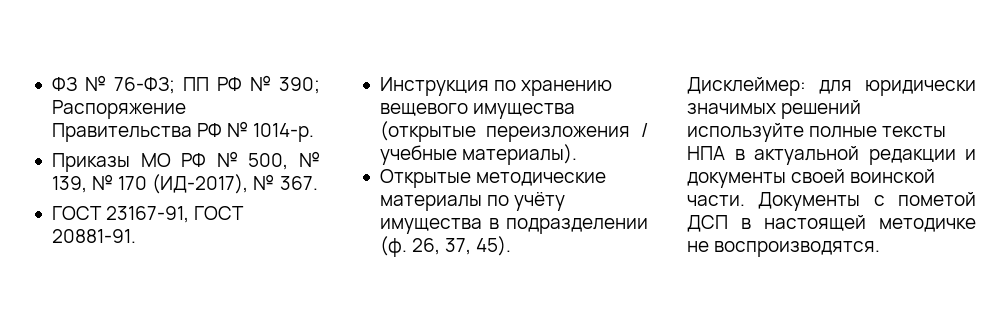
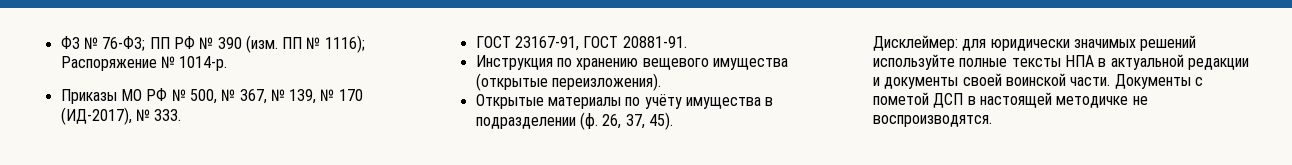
- ФЗ № 76-ФЗ; ПП РФ № 390; Распоряжение Правительства РФ № 1014-р.
+ ФЗ № 76-ФЗ; ПП РФ № 390 (изм. ПП № 1116); Распоряжение № 1014-р.
- Приказы МО РФ № 500, № 139, № 170 (ИД-2017), № 367.
+ Приказы МО РФ № 500, № 367, № 139, № 170 (ИД-2017), № 333.
- Инструкция по хранению вещевого имущества (открытые переизложения / учебные материалы).
+ Инструкция по хранению вещевого имущества (открытые переизложения).
- Открытые методические материалы по учёту имущества в подразделении (ф.
+ Открытые материалы по учёту имущества в подразделении (ф.

